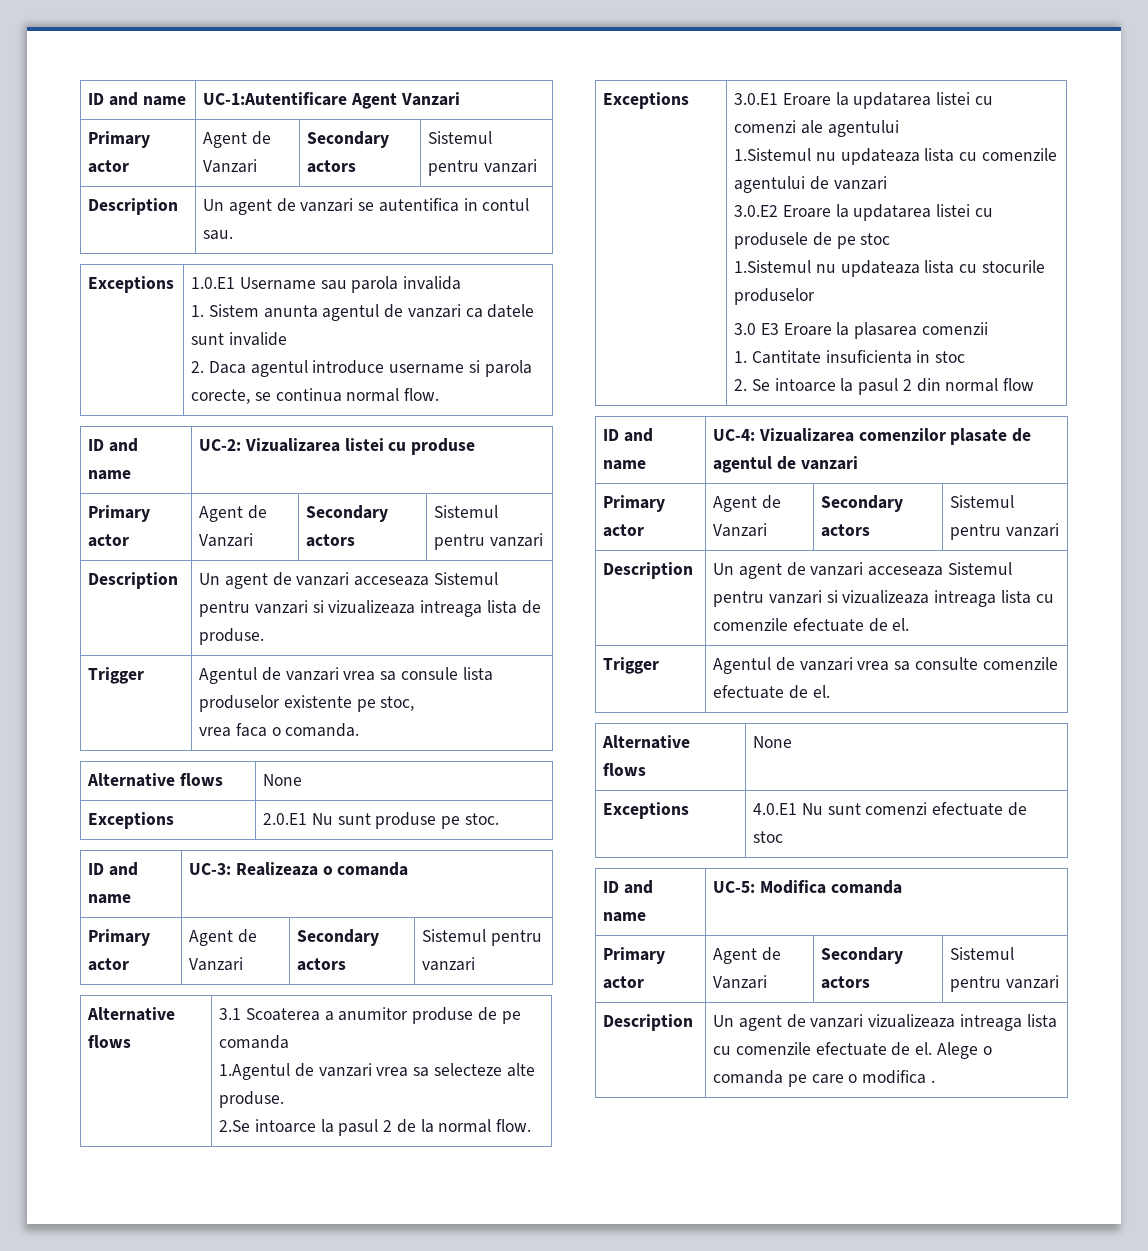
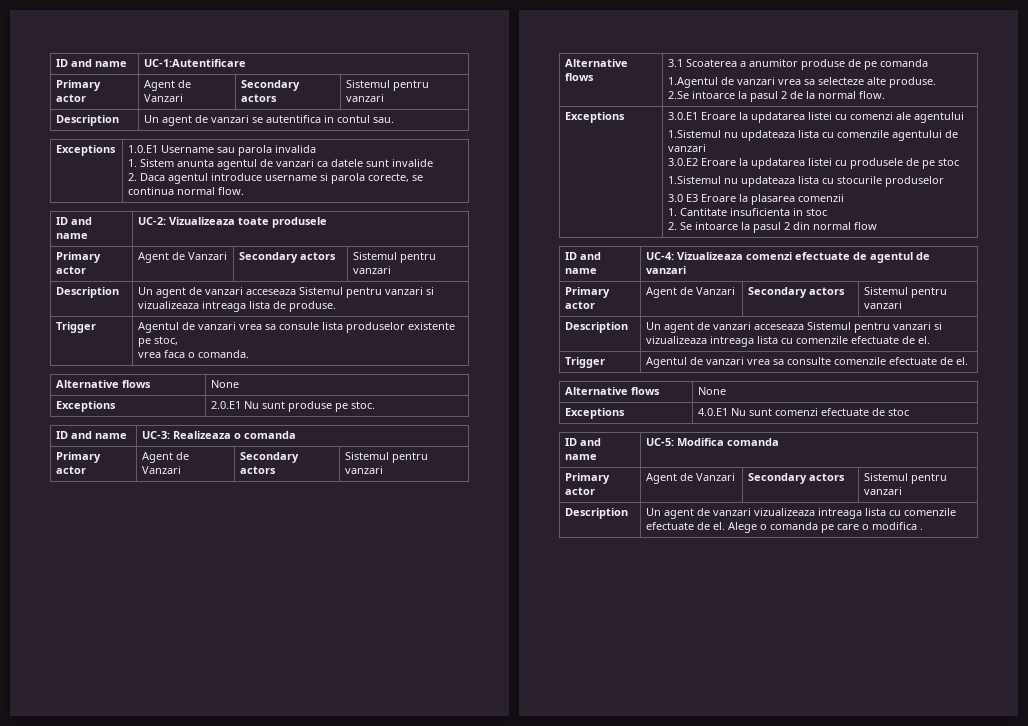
- ID and name | UC-1:Autentificare Agent Vanzari
+ ID and name | UC-1:Autentificare
- ID and name | UC-2: Vizualizarea listei cu produse
+ ID and name | UC-2: Vizualizeaza toate produsele
- ID and name | UC-4: Vizualizarea comenzilor plasate de agentul de vanzari
+ ID and name | UC-4: Vizualizeaza comenzi efectuate de agentul de vanzari

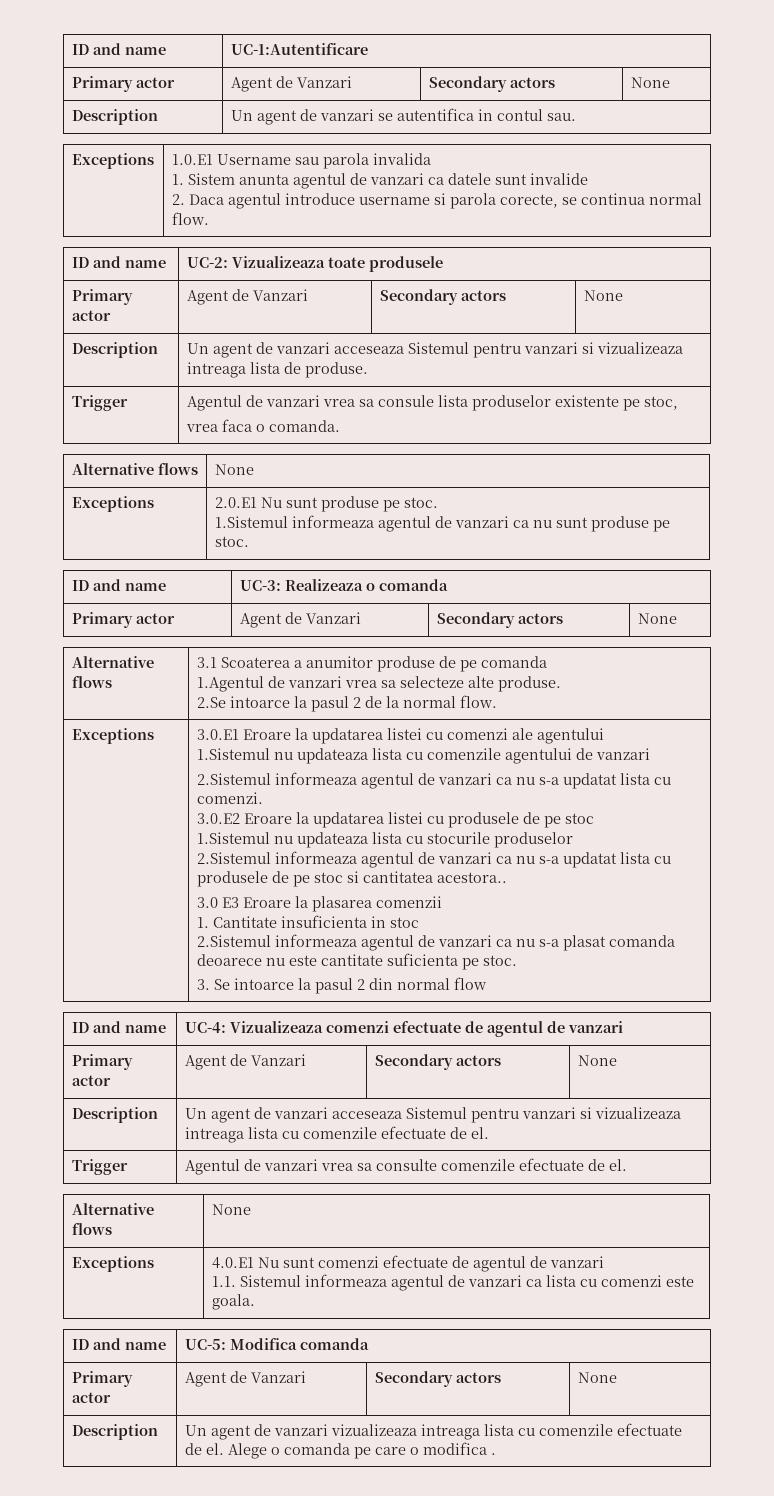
  ID and name | UC-1:Autentificare
- Primary actor | Agent de Vanzari | Secondary actors | Sistemul pentru vanzari
+ Primary actor | Agent de Vanzari | Secondary actors | None
  ID and name | UC-2: Vizualizeaza toate produsele
- Primary actor | Agent de Vanzari | Secondary actors | Sistemul pentru vanzari
+ Primary actor | Agent de Vanzari | Secondary actors | None
  Exceptions | 2.0.E1 Nu sunt produse pe stoc.
+ 1.Sistemul informeaza agentul de vanzari ca nu sunt produse pe stoc.
  ID and name | UC-3: Realizeaza o comanda
- Primary actor | Agent de Vanzari | Secondary actors | Sistemul pentru vanzari
+ Primary actor | Agent de Vanzari | Secondary actors | None
+ 2.Sistemul informeaza agentul de vanzari ca nu s-a updatat lista cu comenzi.
+ 2.Sistemul informeaza agentul de vanzari ca nu s-a updatat lista cu produsele de pe stoc si cantitatea acestora..
- 2. Se intoarce la pasul 2 din normal flow
+ 2.Sistemul informeaza agentul de vanzari ca nu s-a plasat comanda deoarece nu este cantitate suficienta pe stoc.
+ 3. Se intoarce la pasul 2 din normal flow
  ID and name | UC-4: Vizualizeaza comenzi efectuate de agentul de vanzari
- Primary actor | Agent de Vanzari | Secondary actors | Sistemul pentru vanzari
+ Primary actor | Agent de Vanzari | Secondary actors | None
- Exceptions | 4.0.E1 Nu sunt comenzi efectuate de stoc
+ Exceptions | 4.0.E1 Nu sunt comenzi efectuate de agentul de vanzari
+ 1.1. Sistemul informeaza agentul de vanzari ca lista cu comenzi este goala.
  ID and name | UC-5: Modifica comanda
- Primary actor | Agent de Vanzari | Secondary actors | Sistemul pentru vanzari
+ Primary actor | Agent de Vanzari | Secondary actors | None

